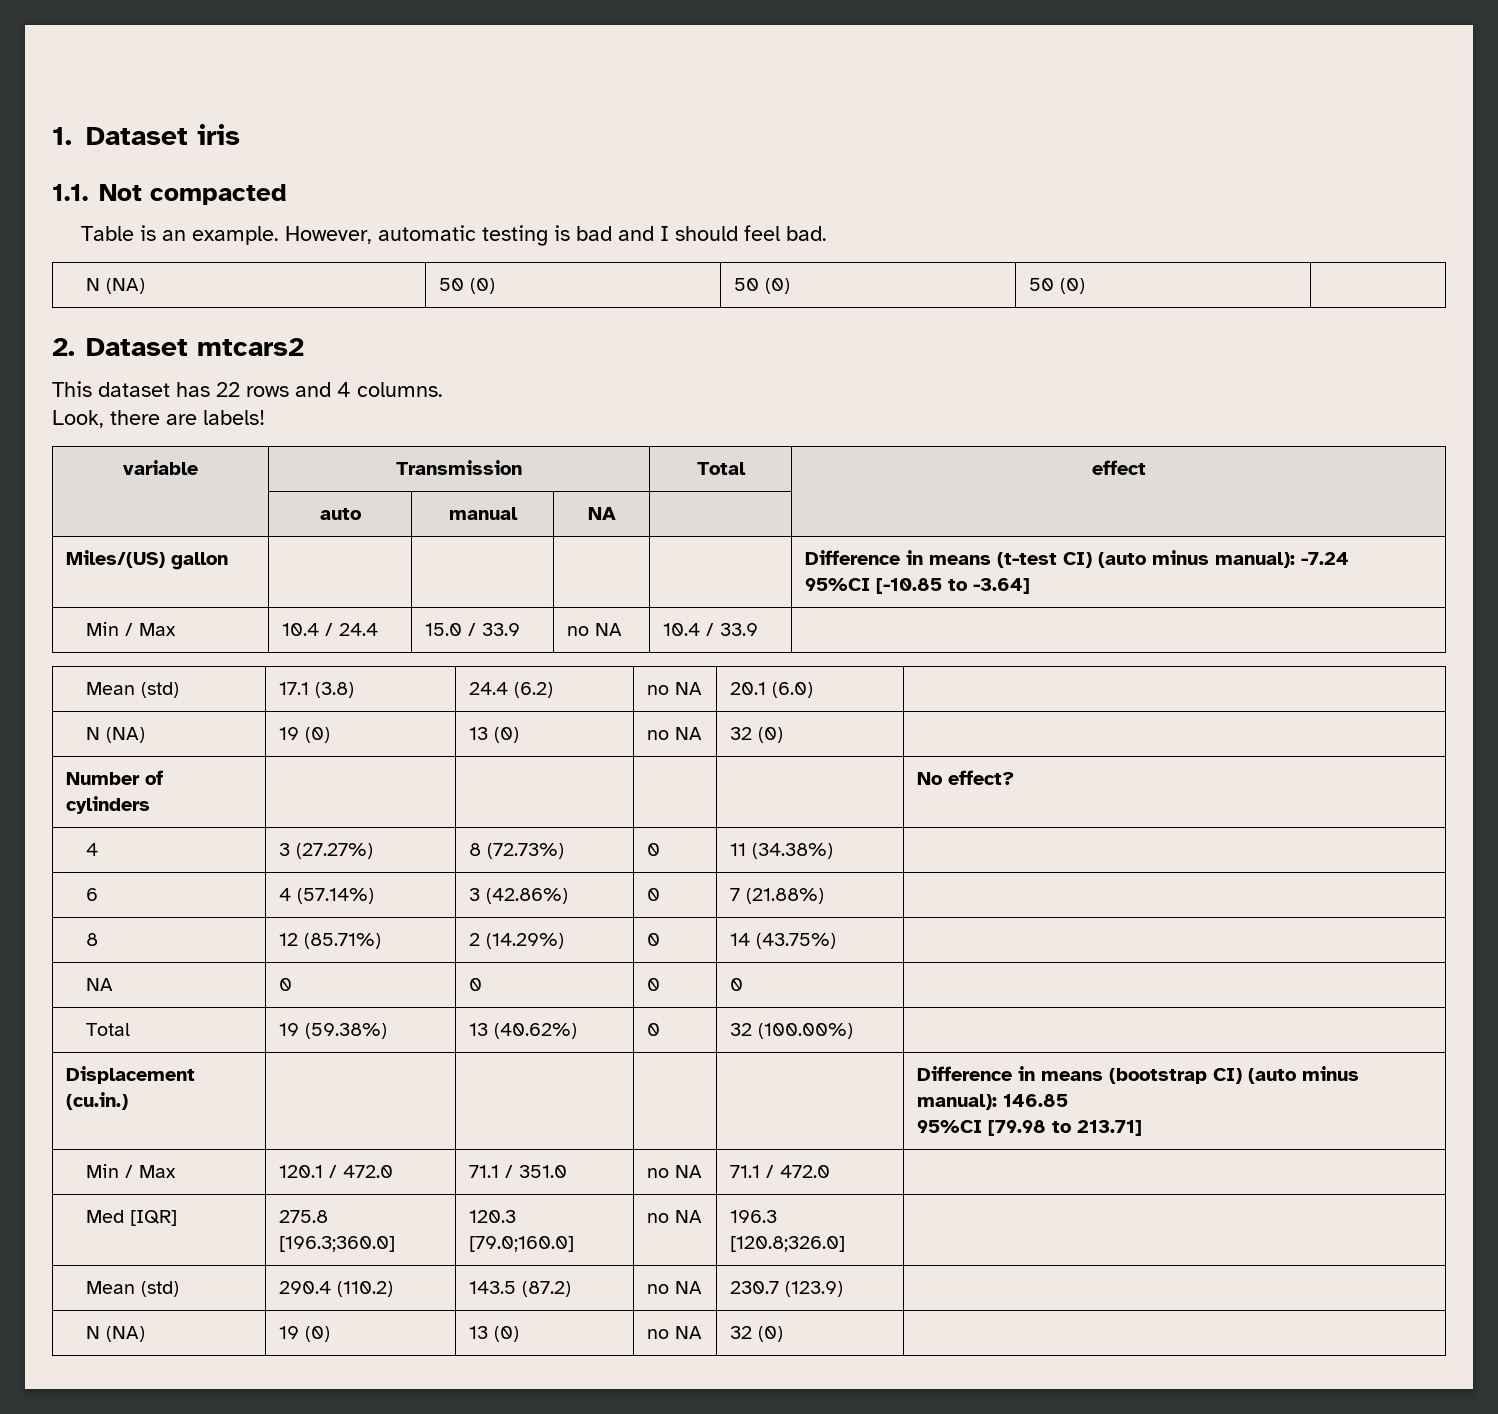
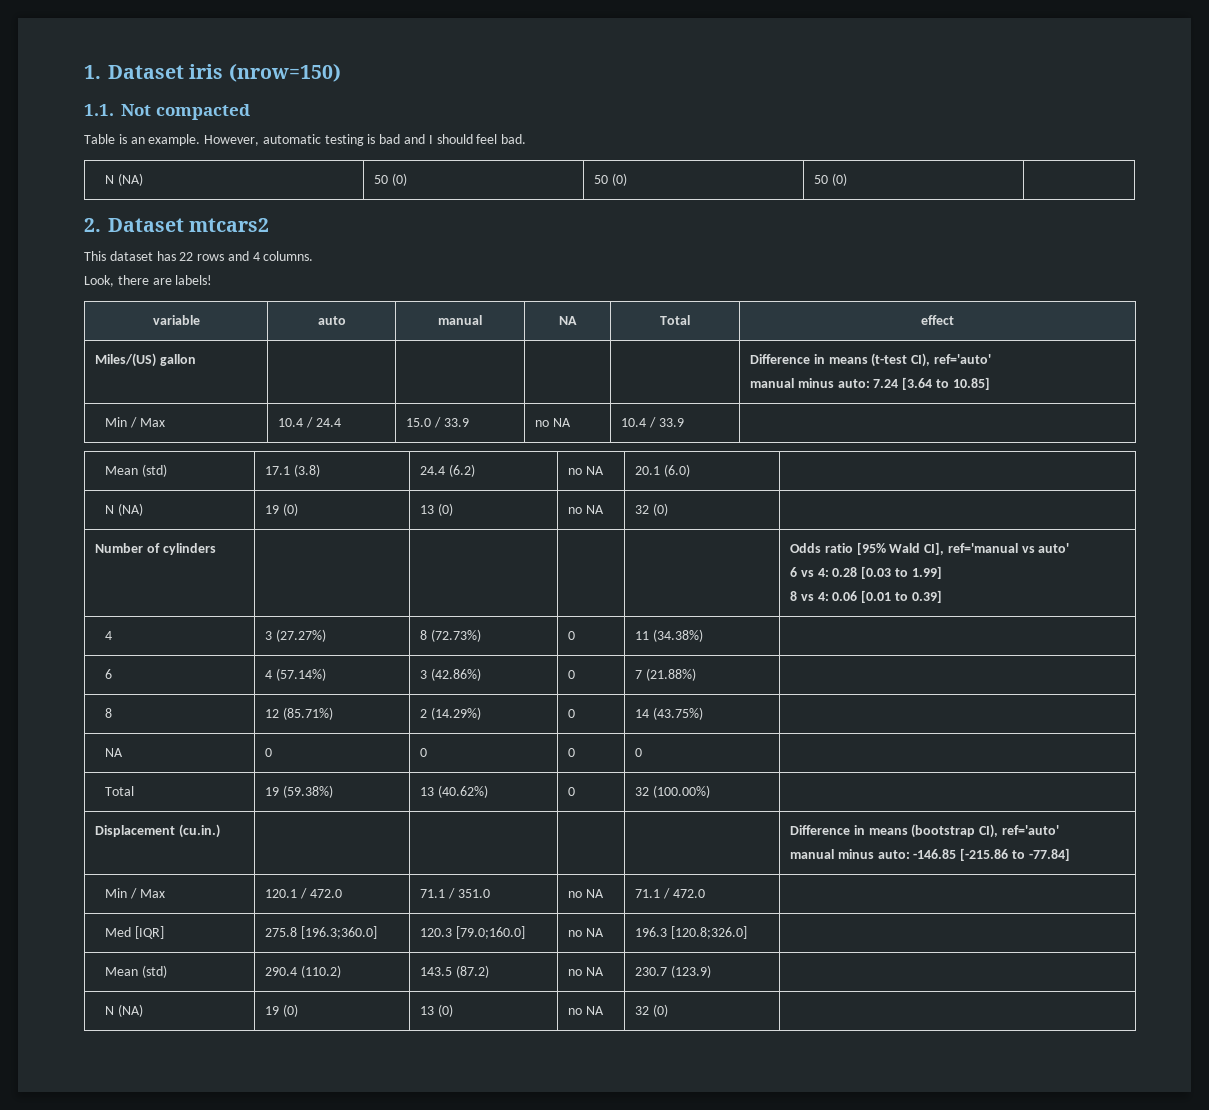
- 1. Dataset iris
+ 1. Dataset iris (nrow=150)
- variable | Transmission | Total | effect
- | auto | manual | NA | |
+ variable | auto | manual | NA | Total | effect
- Miles/(US) gallon | | | | | Difference in means (t-test CI) (auto minus manual): -7.24
- 95%CI [-10.85 to -3.64]
+ Miles/(US) gallon | | | | | Difference in means (t-test CI), ref='auto'
+ manual minus auto: 7.24 [3.64 to 10.85]
- Number of cylinders | | | | | No effect?
+ Number of cylinders | | | | | Odds ratio [95% Wald CI], ref='manual vs auto'
+ 6 vs 4: 0.28 [0.03 to 1.99]
+ 8 vs 4: 0.06 [0.01 to 0.39]
- Displacement (cu.in.) | | | | | Difference in means (bootstrap CI) (auto minus manual): 146.85
- 95%CI [79.98 to 213.71]
+ Displacement (cu.in.) | | | | | Difference in means (bootstrap CI), ref='auto'
+ manual minus auto: -146.85 [-215.86 to -77.84]

